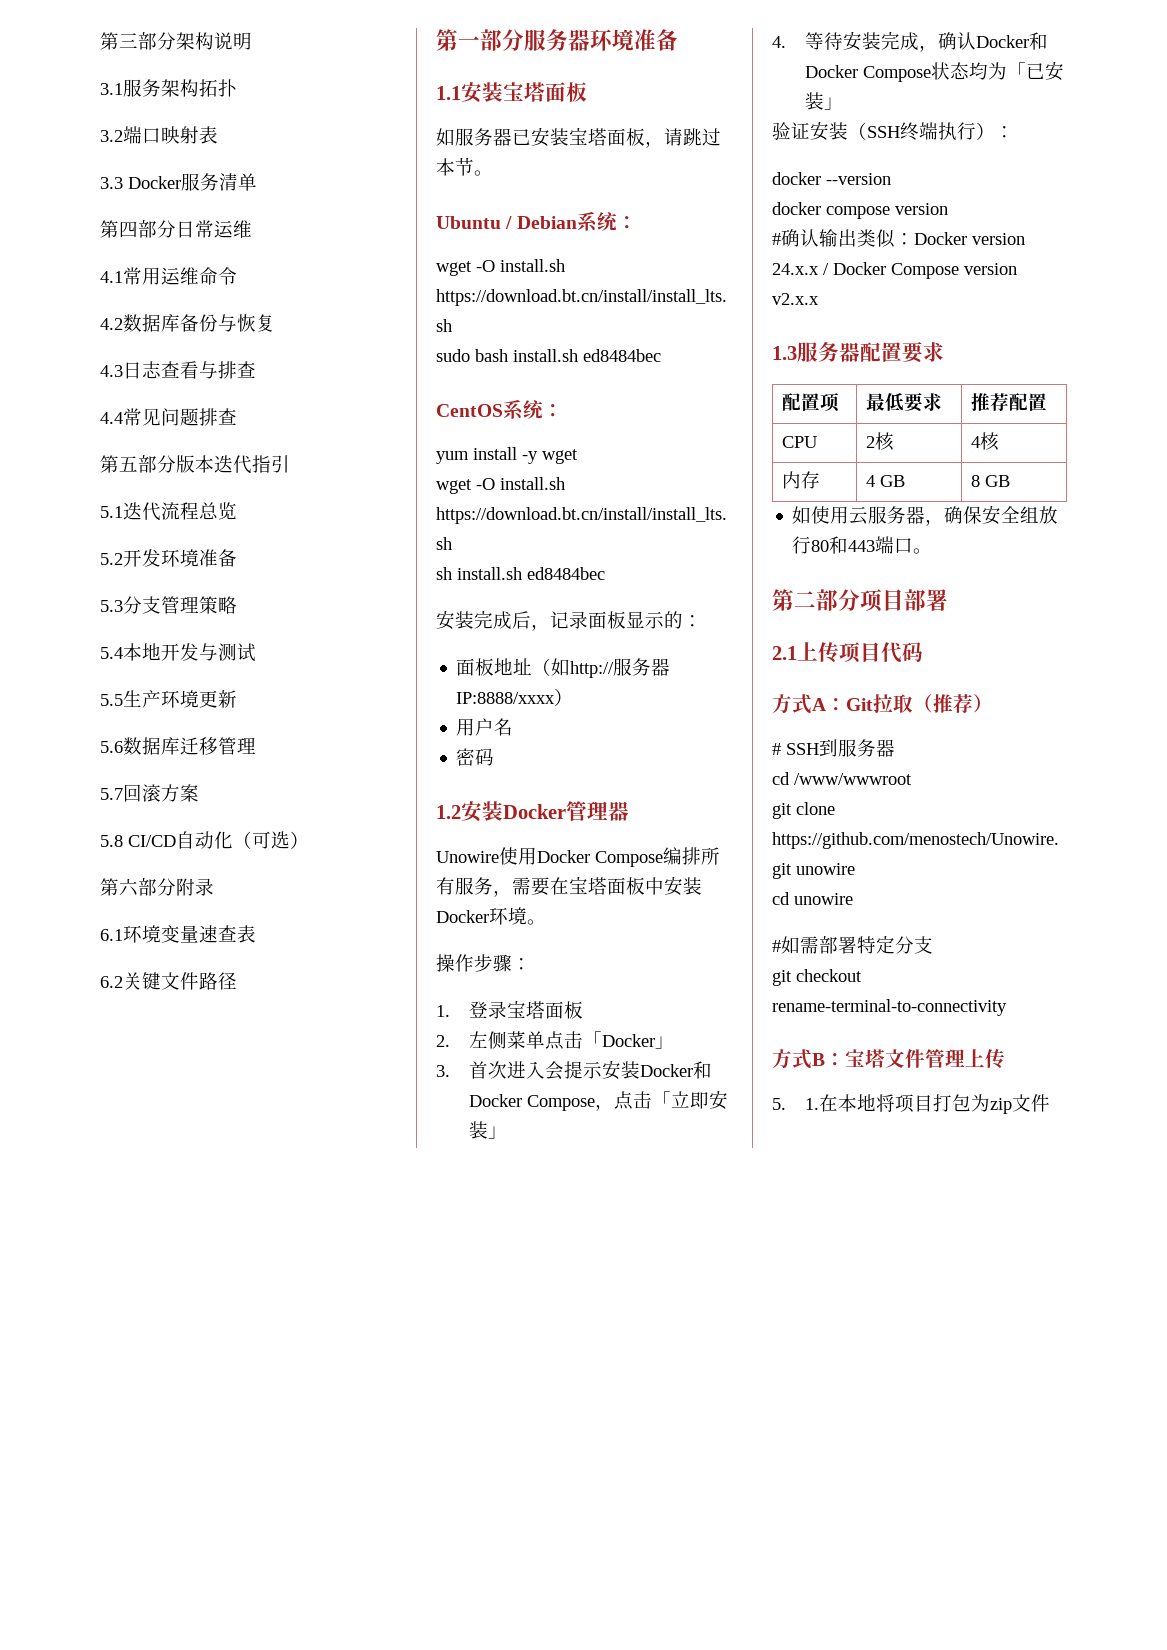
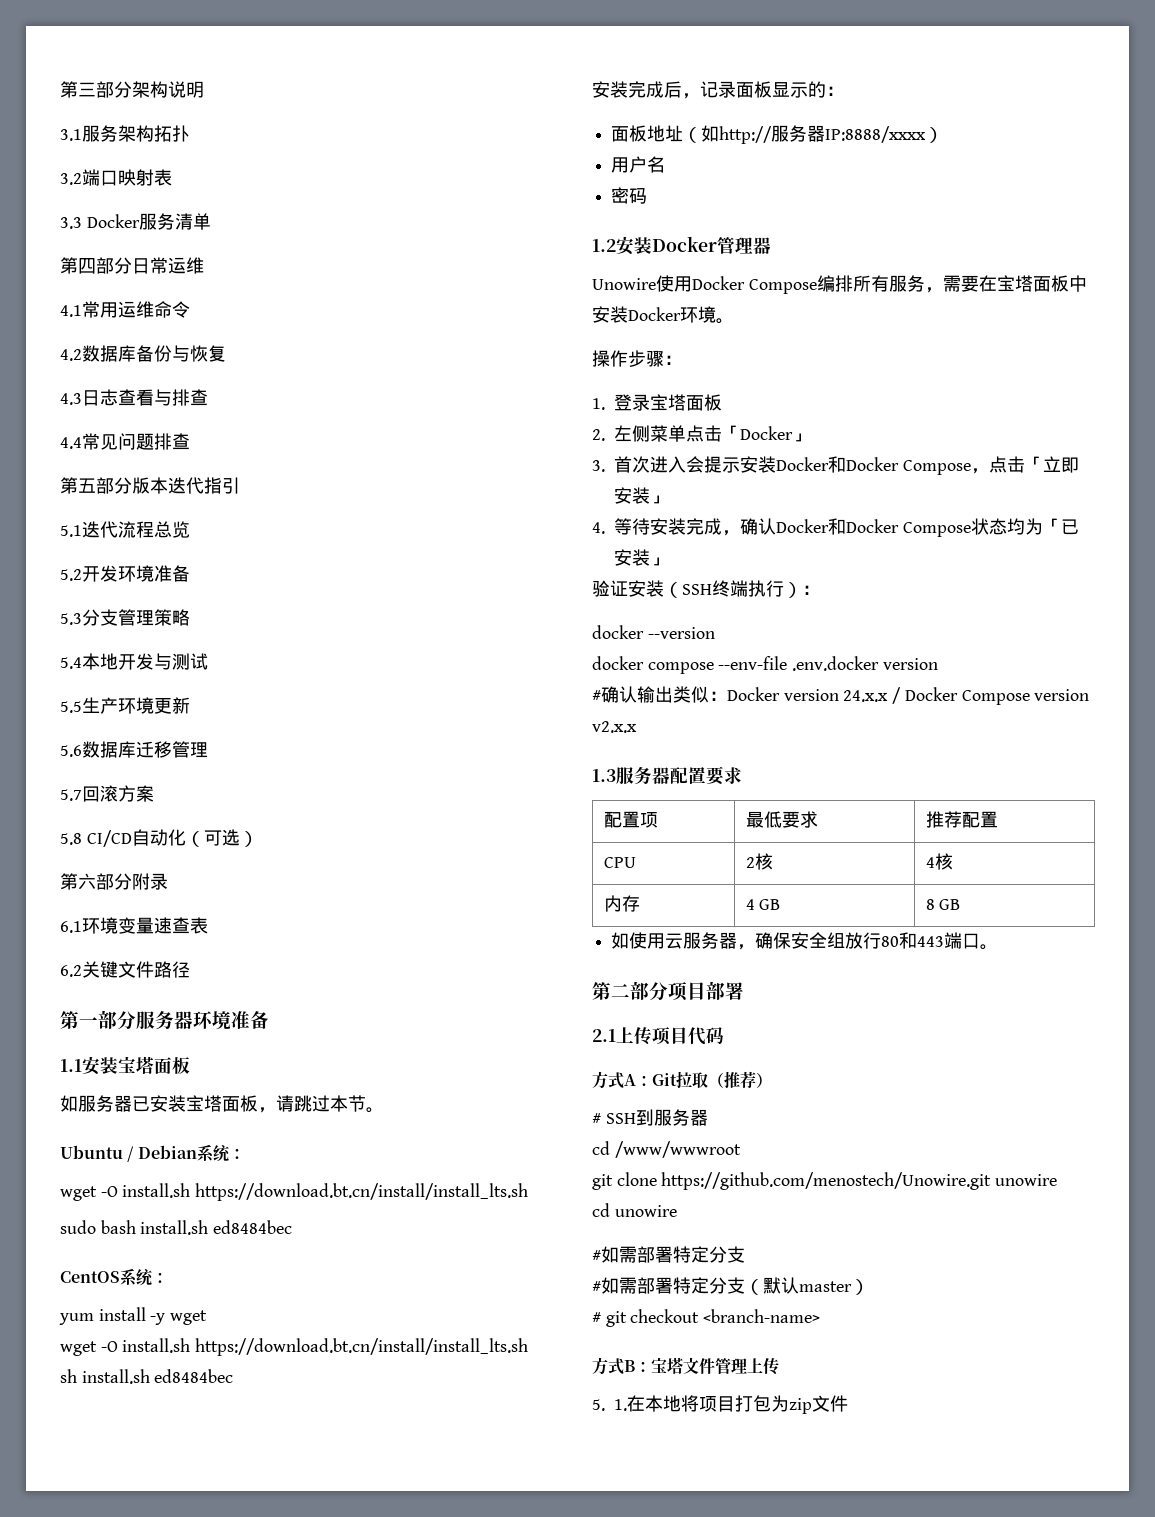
- docker compose version
+ docker compose --env-file .env.docker version
- git checkout rename-terminal-to-connectivity
+ #如需部署特定分支（默认master）
+ # git checkout <branch-name>

